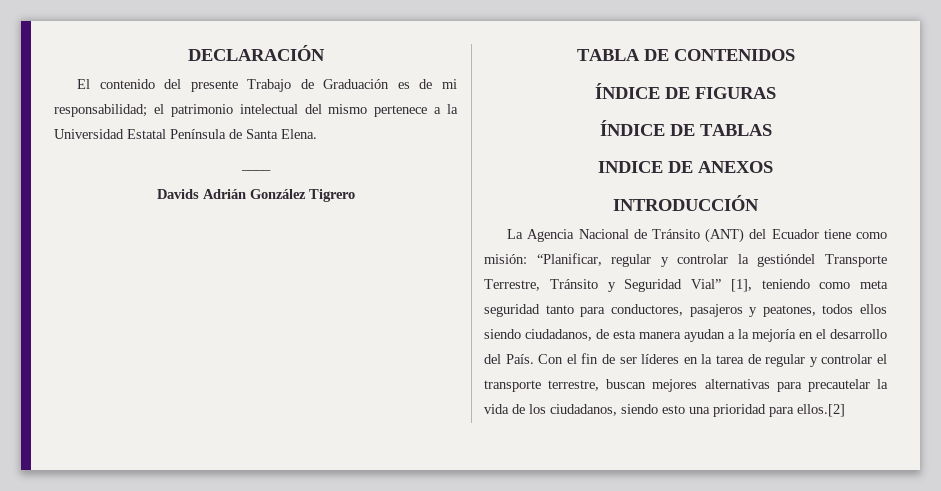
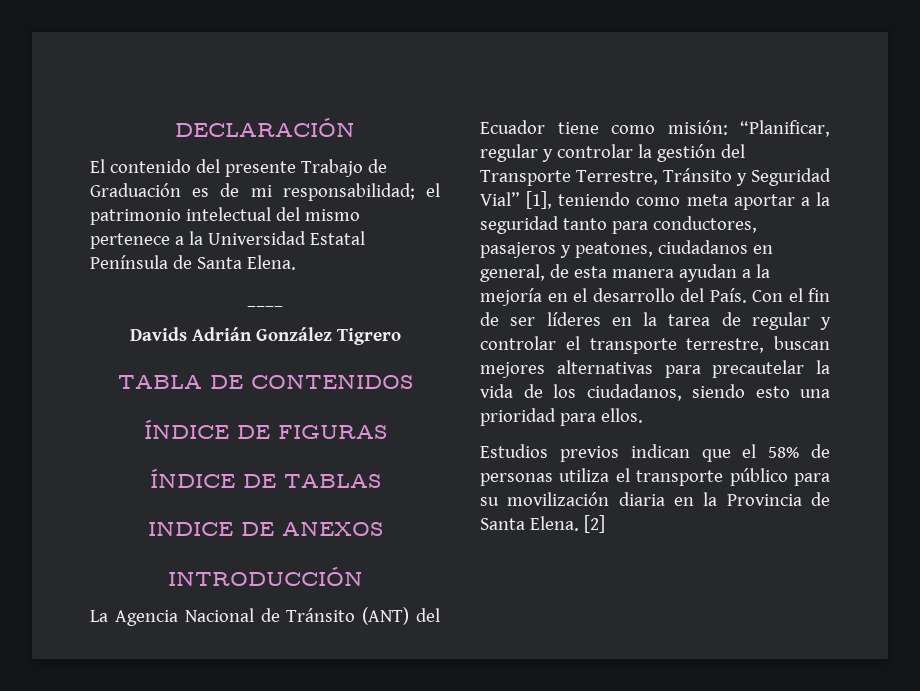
- La Agencia Nacional de Tránsito (ANT) del Ecuador tiene como misión: “Planificar, regular y controlar la gestióndel Transporte Terrestre, Tránsito y Seguridad Vial” [1], teniendo como meta seguridad tanto para conductores, pasajeros y peatones, todos ellos siendo ciudadanos, de esta manera ayudan a la mejoría en el desarrollo del País.
+ La Agencia Nacional de Tránsito (ANT) del Ecuador tiene como misión: “Planificar, regular y controlar la gestión del Transporte Terrestre, Tránsito y Seguridad Vial” [1], teniendo como meta aportar a la seguridad tanto para conductores, pasajeros y peatones, ciudadanos en general, de esta manera ayudan a la mejoría en el desarrollo del País.
- Con el fin de ser líderes en la tarea de regular y controlar el transporte terrestre, buscan mejores alternativas para precautelar la vida de los ciudadanos, siendo esto una prioridad para ellos.[2]
+ Con el fin de ser líderes en la tarea de regular y controlar el transporte terrestre, buscan mejores alternativas para precautelar la vida de los ciudadanos, siendo esto una prioridad para ellos.
+ Estudios previos indican que el 58% de personas utiliza el transporte público para su movilización diaria en la Provincia de Santa Elena. [2]

